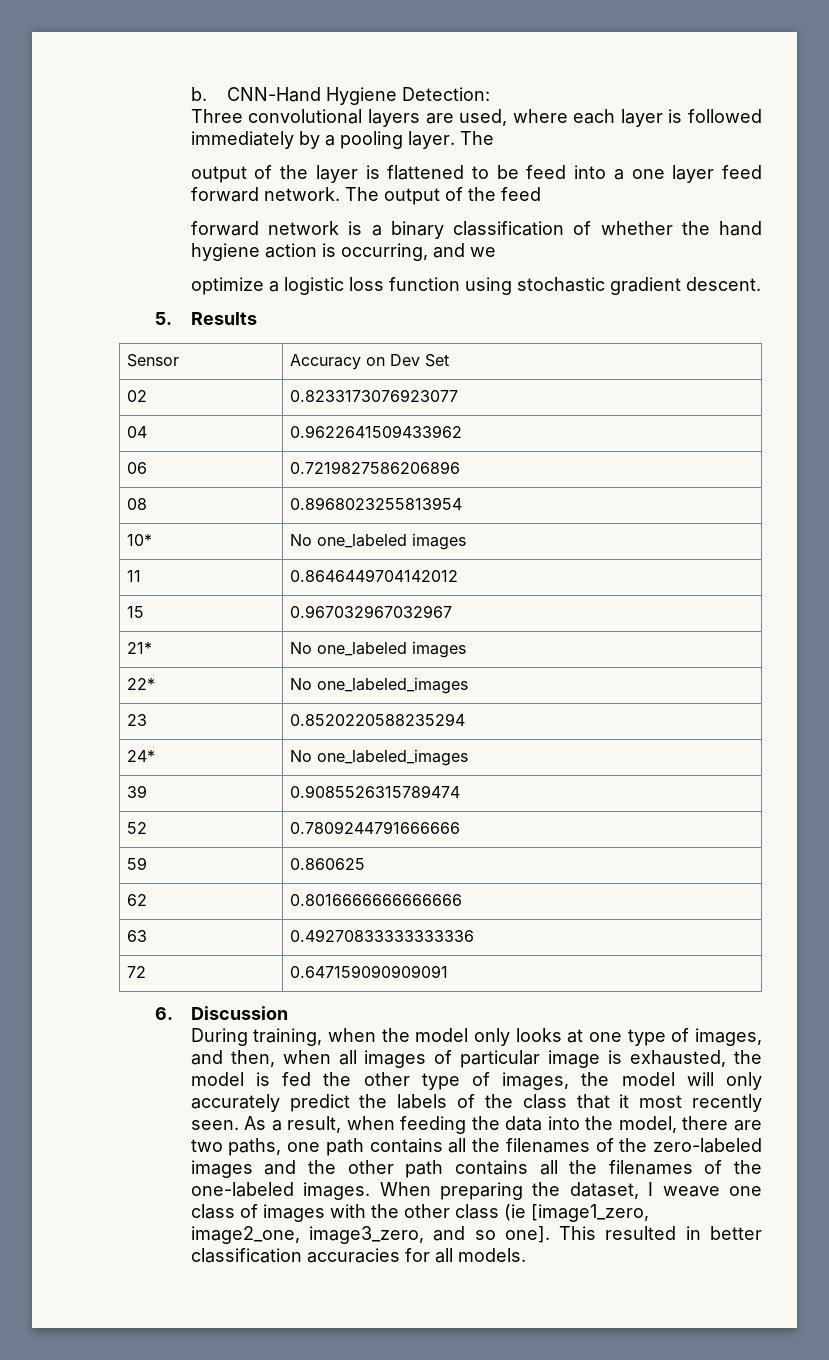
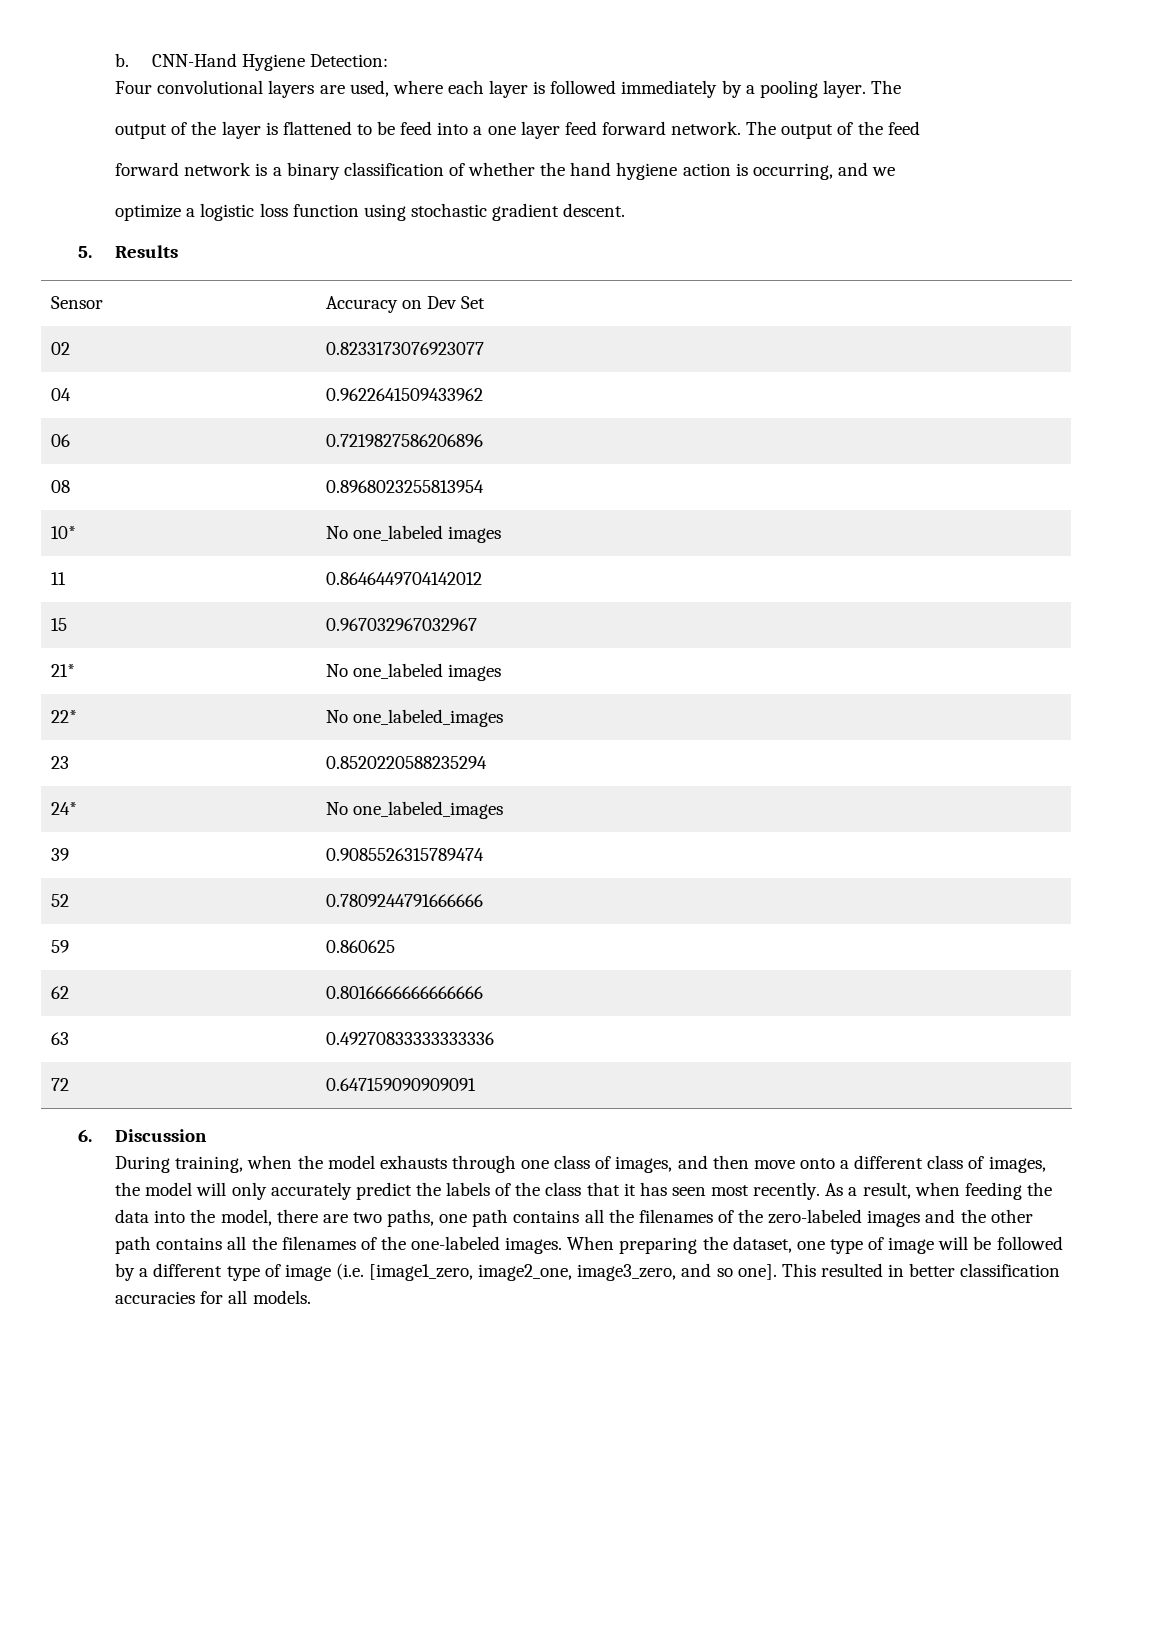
- Three convolutional layers are used, where each layer is followed immediately by a pooling layer.
+ Four convolutional layers are used, where each layer is followed immediately by a pooling layer.
- During training, when the model only looks at one type of images, and then, when all images of particular image is exhausted, the model is fed the other type of images, the model will only accurately predict the labels of the class that it most recently seen.
+ During training, when the model exhausts through one class of images, and then move onto a different class of images, the model will only accurately predict the labels of the class that it has seen most recently.
- When preparing the dataset, I weave one class of images with the other class (ie [image1_zero, image2_one, image3_zero, and so one].
+ When preparing the dataset, one type of image will be followed by a different type of image (i.e. [image1_zero, image2_one, image3_zero, and so one].

